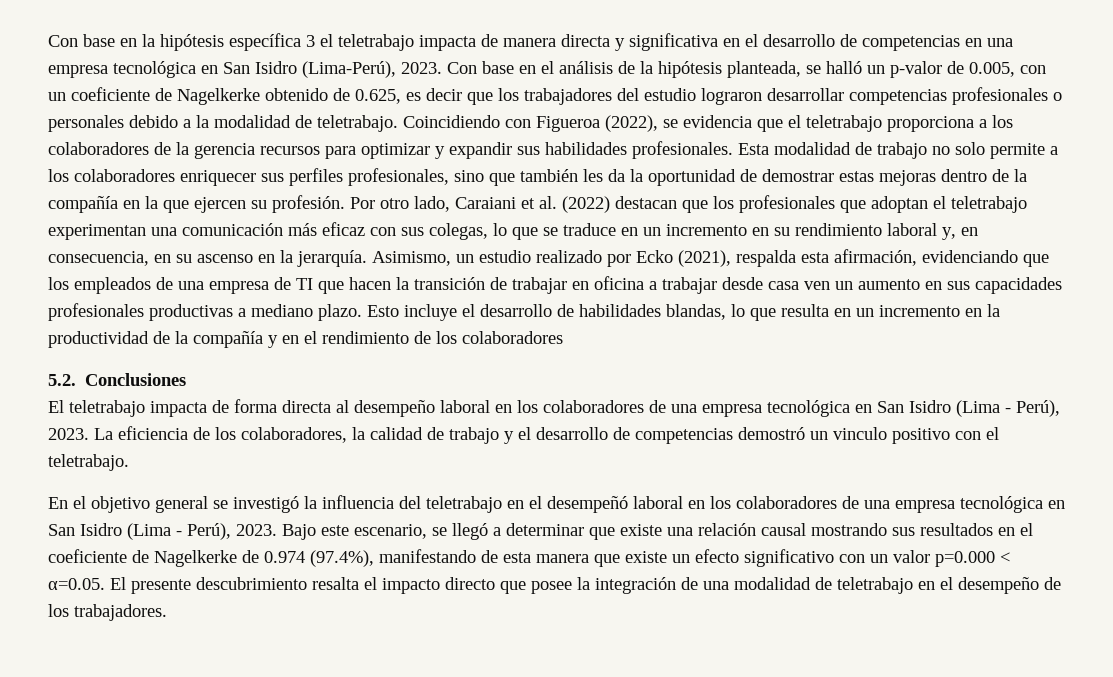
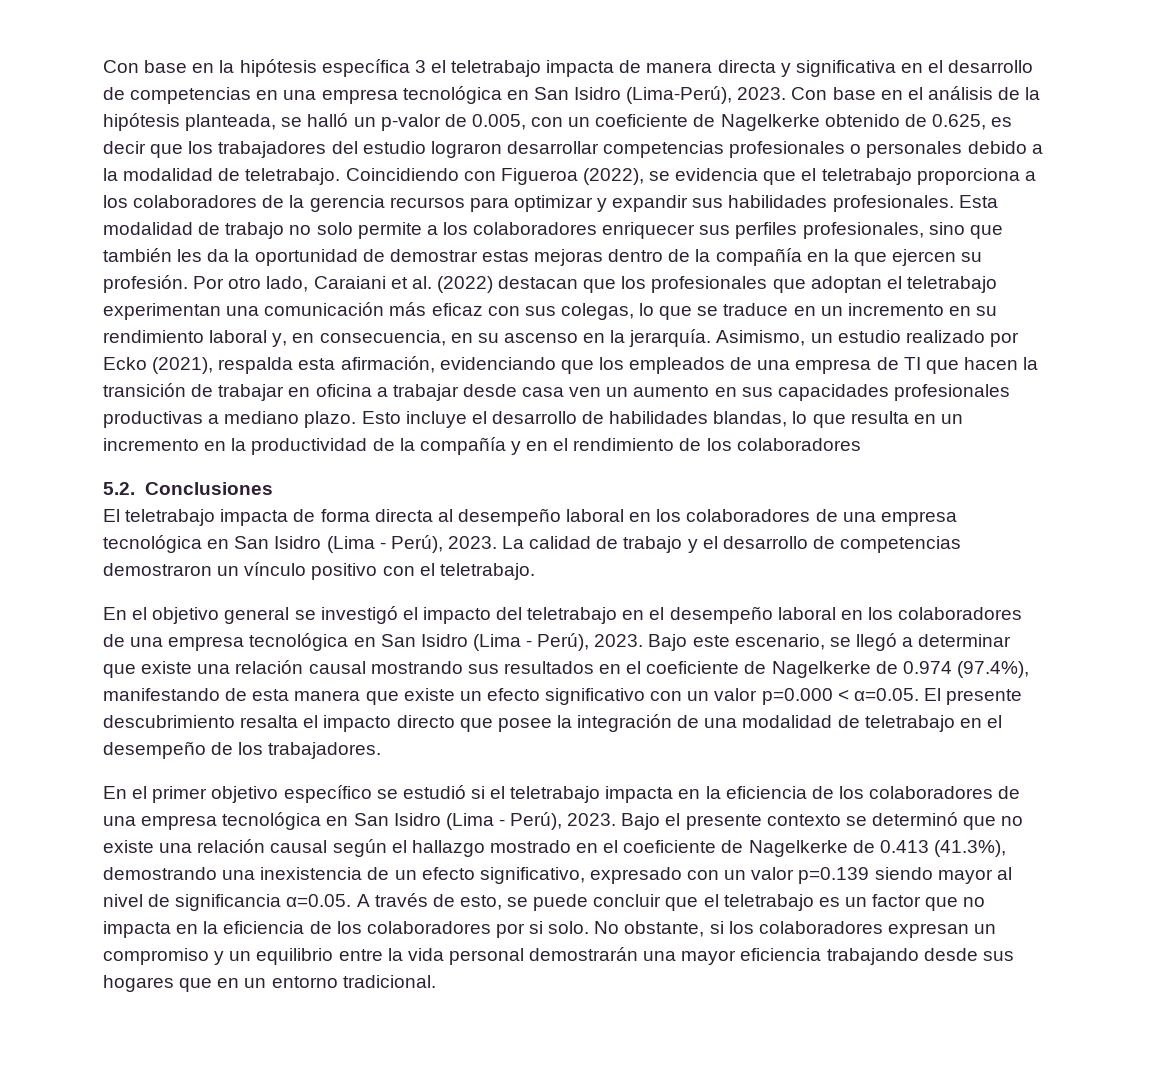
- La eficiencia de los colaboradores, la calidad de trabajo y el desarrollo de competencias demostró un vinculo positivo con el teletrabajo.
+ La calidad de trabajo y el desarrollo de competencias demostraron un vínculo positivo con el teletrabajo.
- En el objetivo general se investigó la influencia del teletrabajo en el desempeñó laboral en los colaboradores de una empresa tecnológica en San Isidro (Lima - Perú), 2023.
+ En el objetivo general se investigó el impacto del teletrabajo en el desempeño laboral en los colaboradores de una empresa tecnológica en San Isidro (Lima - Perú), 2023.
+ En el primer objetivo específico se estudió si el teletrabajo impacta en la eficiencia de los colaboradores de una empresa tecnológica en San Isidro (Lima - Perú), 2023. Bajo el presente contexto se determinó que no existe una relación causal según el hallazgo mostrado en el coeficiente de Nagelkerke de 0.413 (41.3%), demostrando una inexistencia de un efecto significativo, expresado con un valor p=0.139 siendo mayor al nivel de significancia α=0.05. A través de esto, se puede concluir que el teletrabajo es un factor que no impacta en la eficiencia de los colaboradores por si solo. No obstante, si los colaboradores expresan un compromiso y un equilibrio entre la vida personal demostrarán una mayor eficiencia trabajando desde sus hogares que en un entorno tradicional.

